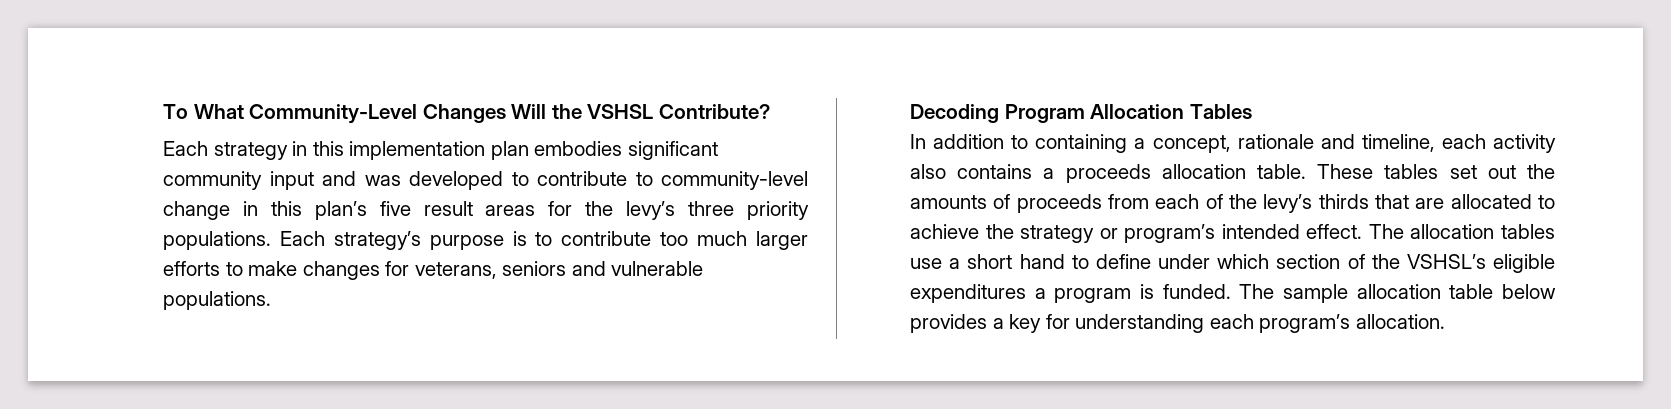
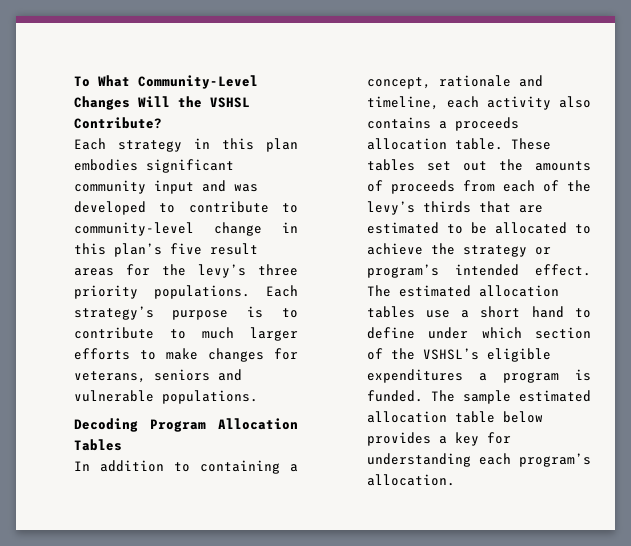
- Each strategy in this implementation plan embodies significant community input and was developed to contribute to community-level change in this plan’s five result areas for the levy’s three priority populations.
+ Each strategy in this plan embodies significant community input and was developed to contribute to community-level change in this plan’s five result areas for the levy’s three priority populations.
- Each strategy’s purpose is to contribute too much larger efforts to make changes for veterans, seniors and vulnerable populations.
+ Each strategy’s purpose is to contribute to much larger efforts to make changes for veterans, seniors and vulnerable populations.
- These tables set out the amounts of proceeds from each of the levy’s thirds that are allocated to achieve the strategy or program’s intended effect.
+ These tables set out the amounts of proceeds from each of the levy’s thirds that are estimated to be allocated to achieve the strategy or program’s intended effect.
- The allocation tables use a short hand to define under which section of the VSHSL’s eligible expenditures a program is funded.
+ The estimated allocation tables use a short hand to define under which section of the VSHSL’s eligible expenditures a program is funded.
- The sample allocation table below provides a key for understanding each program’s allocation.
+ The sample estimated allocation table below provides a key for understanding each program’s allocation.

